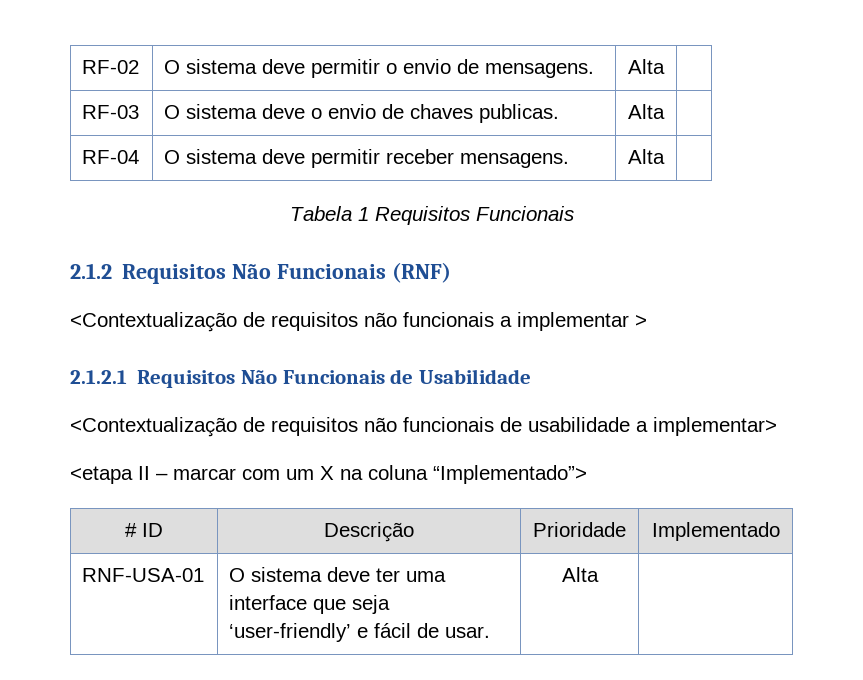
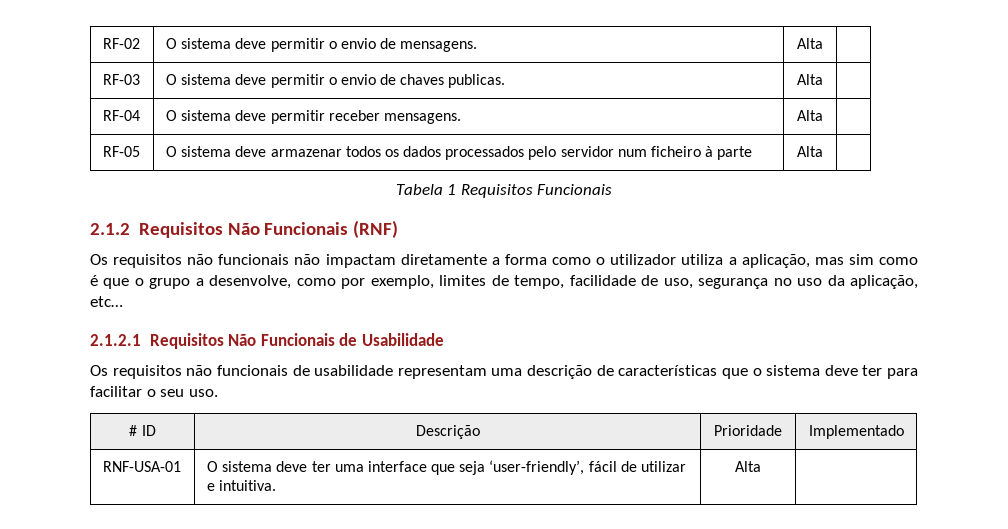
- RF-03 | O sistema deve o envio de chaves publicas. | Alta |
+ RF-03 | O sistema deve permitir o envio de chaves publicas. | Alta |
+ RF-05 | O sistema deve armazenar todos os dados processados pelo servidor num ficheiro à parte | Alta |
- <Contextualização de requisitos não funcionais a implementar >
+ Os requisitos não funcionais não impactam diretamente a forma como o utilizador utiliza a aplicação, mas sim como é que o grupo a desenvolve, como por exemplo, limites de tempo, facilidade de uso, segurança no uso da aplicação, etc…
- <Contextualização de requisitos não funcionais de usabilidade a implementar>
- <etapa II – marcar com um X na coluna “Implementado”>
+ Os requisitos não funcionais de usabilidade representam uma descrição de características que o sistema deve ter para facilitar o seu uso.
- RNF-USA-01 | O sistema deve ter uma interface que seja ‘user-friendly’ e fácil de usar. | Alta |
+ RNF-USA-01 | O sistema deve ter uma interface que seja ‘user-friendly’, fácil de utilizar e intuitiva. | Alta |

